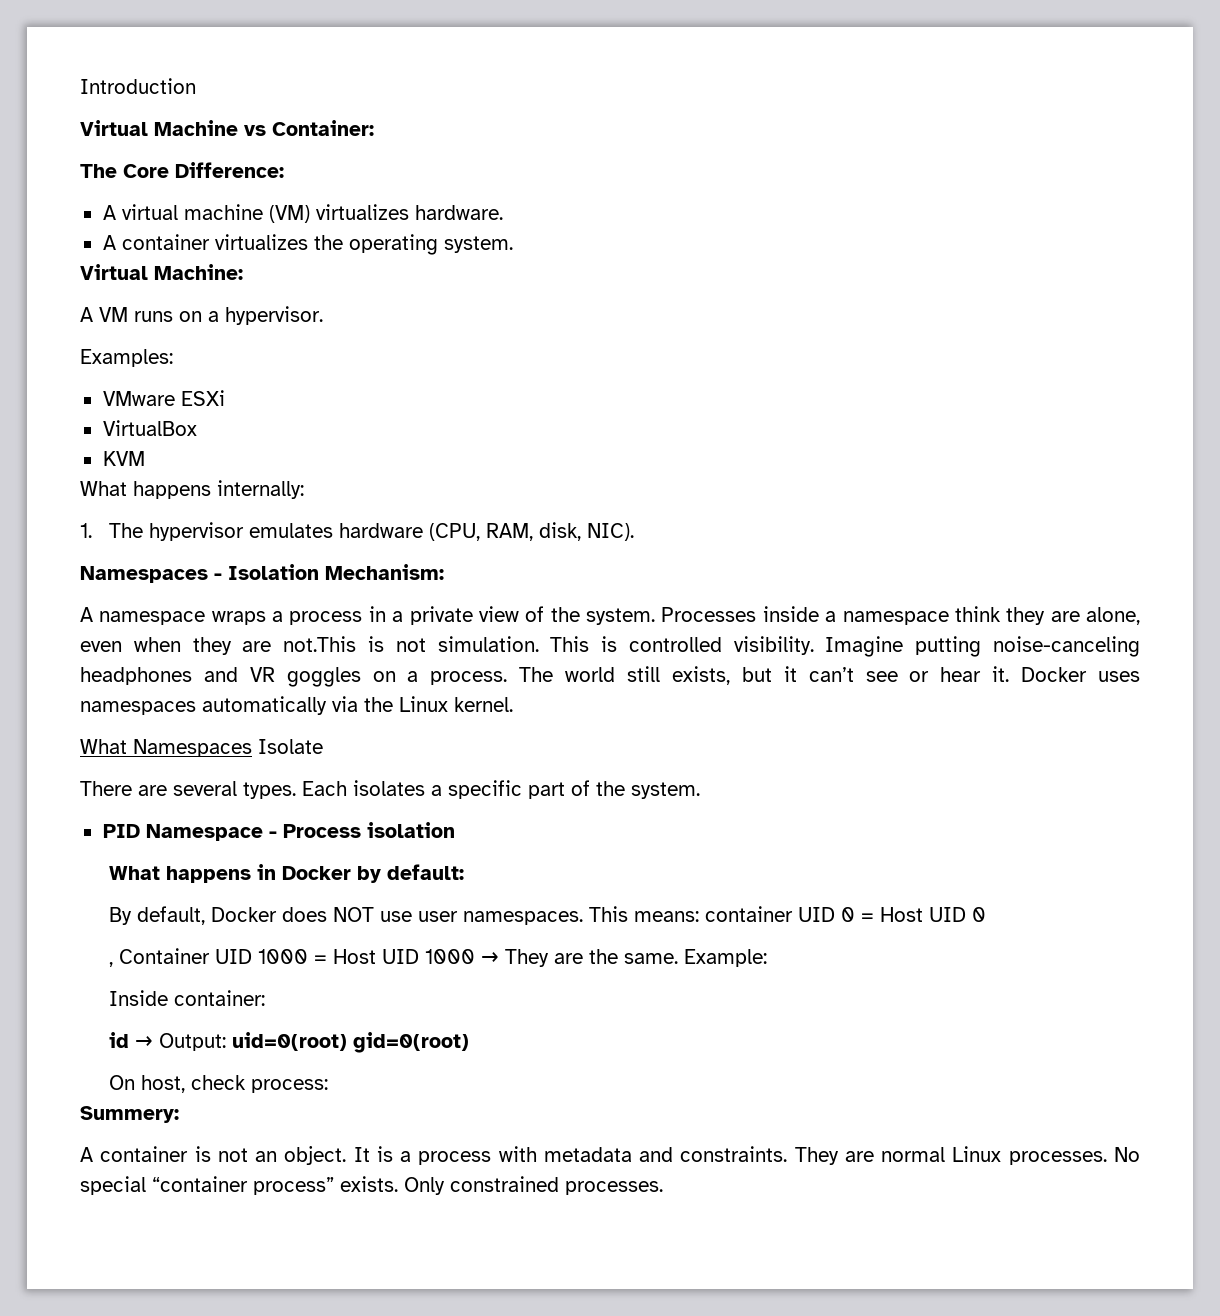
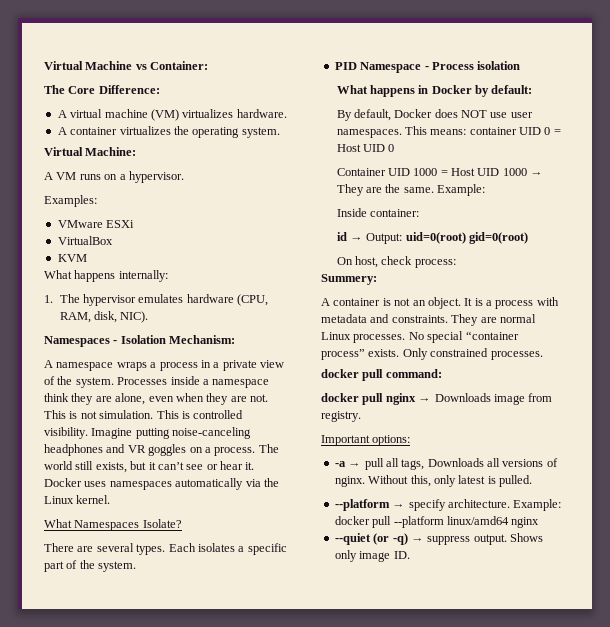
- Introduction
- Processes inside a namespace think they are alone, even when they are not.This is not simulation.
+ Processes inside a namespace think they are alone, even when they are not. This is not simulation.
- What Namespaces Isolate
+ What Namespaces Isolate?
- , Container UID 1000 = Host UID 1000 → They are the same.
+ Container UID 1000 = Host UID 1000 → They are the same.
+ docker pull command:
+ docker pull nginx → Downloads image from registry.
+ Important options:
+ -a → pull all tags, Downloads all versions of nginx. Without this, only latest is pulled.
+ --platform → specify architecture. Example: docker pull --platform linux/amd64 nginx
+ --quiet (or -q) → suppress output. Shows only image ID.

